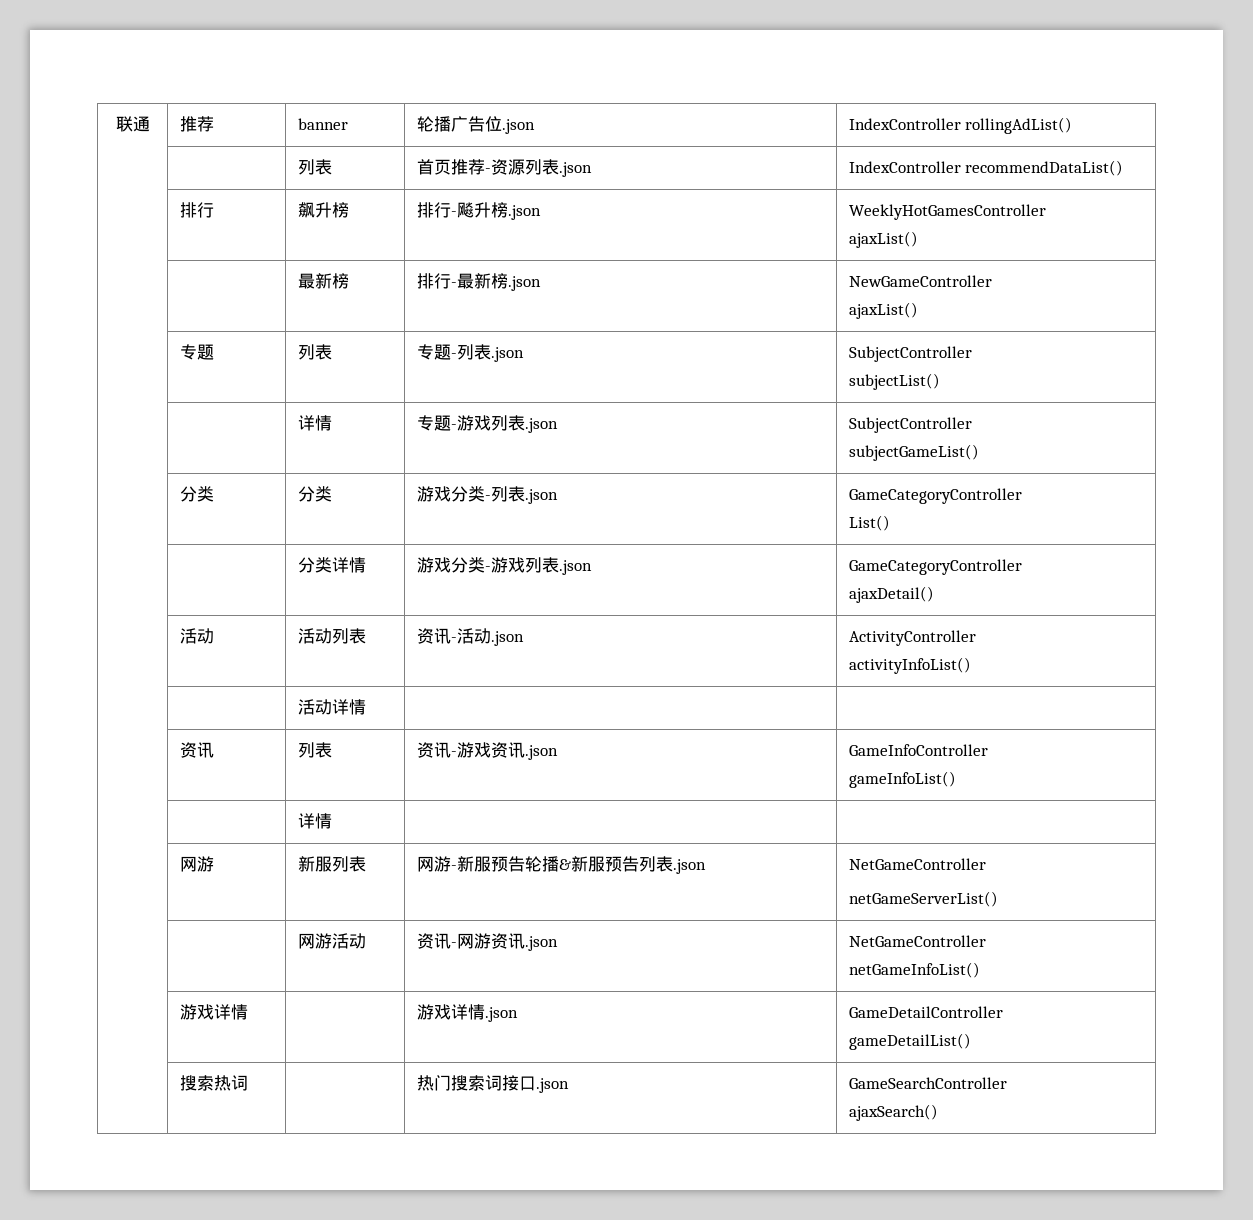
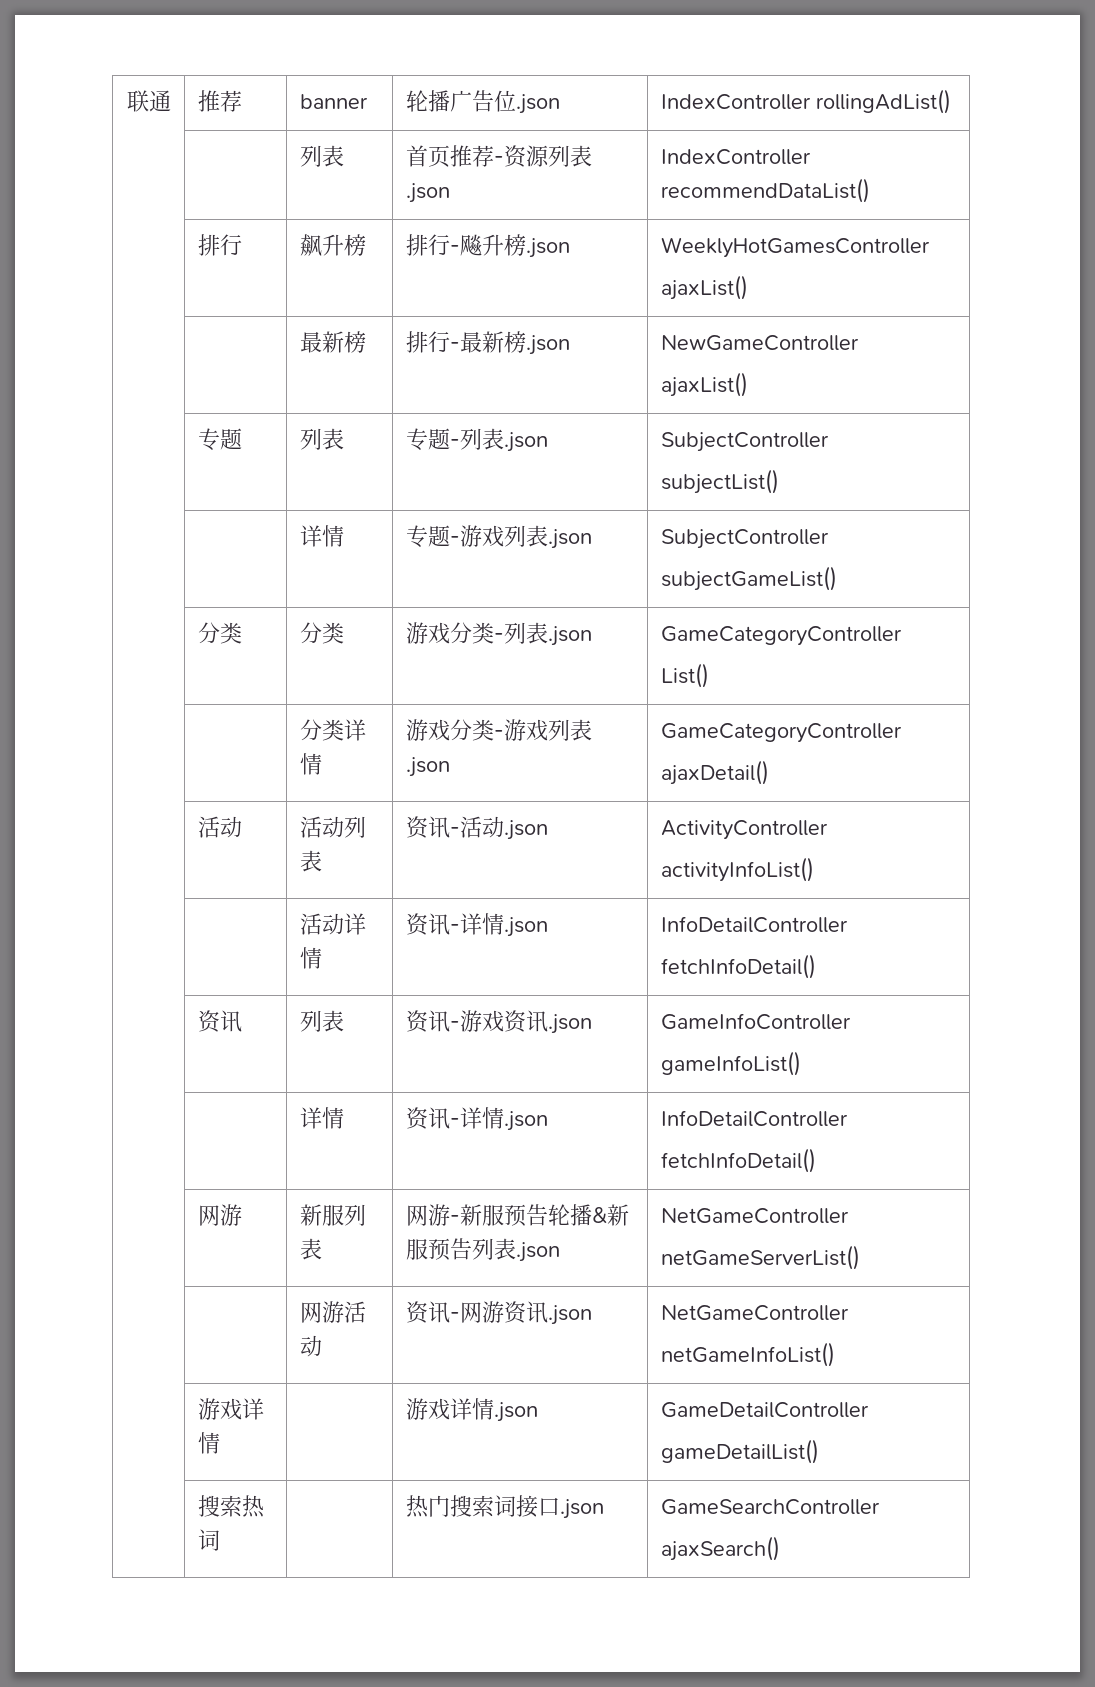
- | | 活动详情 | |
+ | | 活动详情 | 资讯-详情.json | InfoDetailController
+ fetchInfoDetail()
- | | 详情 | |
+ | | 详情 | 资讯-详情.json | InfoDetailController
+ fetchInfoDetail()

